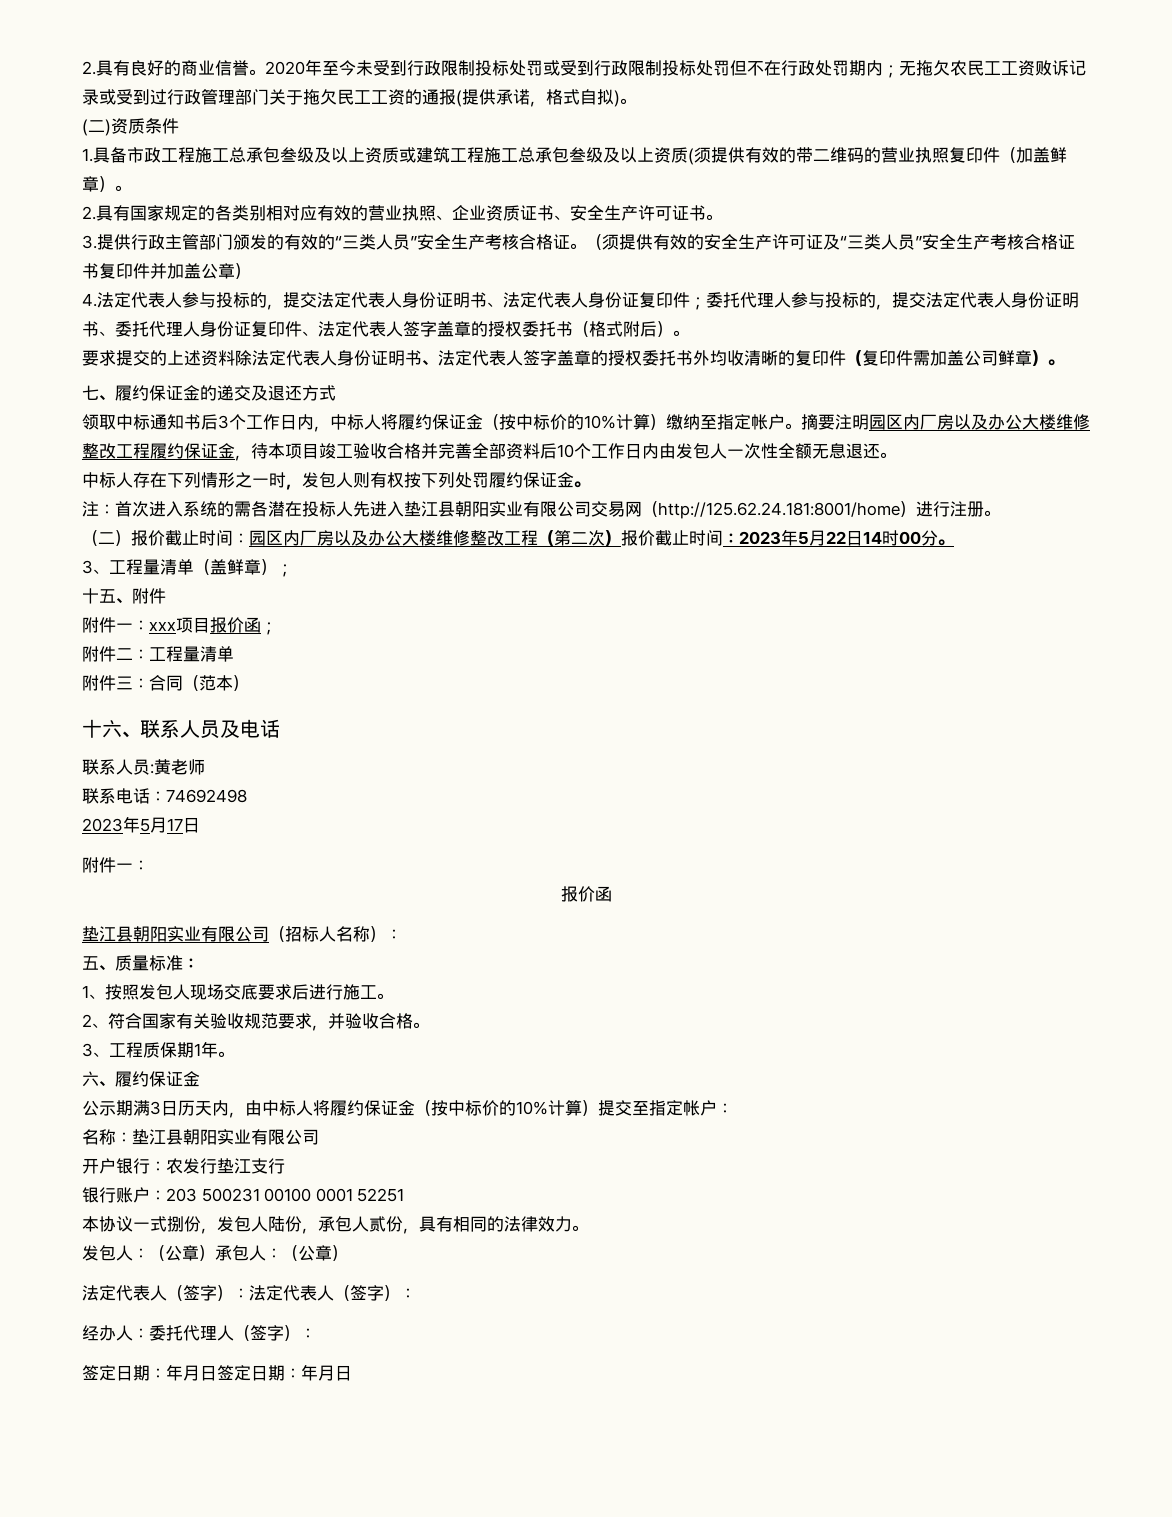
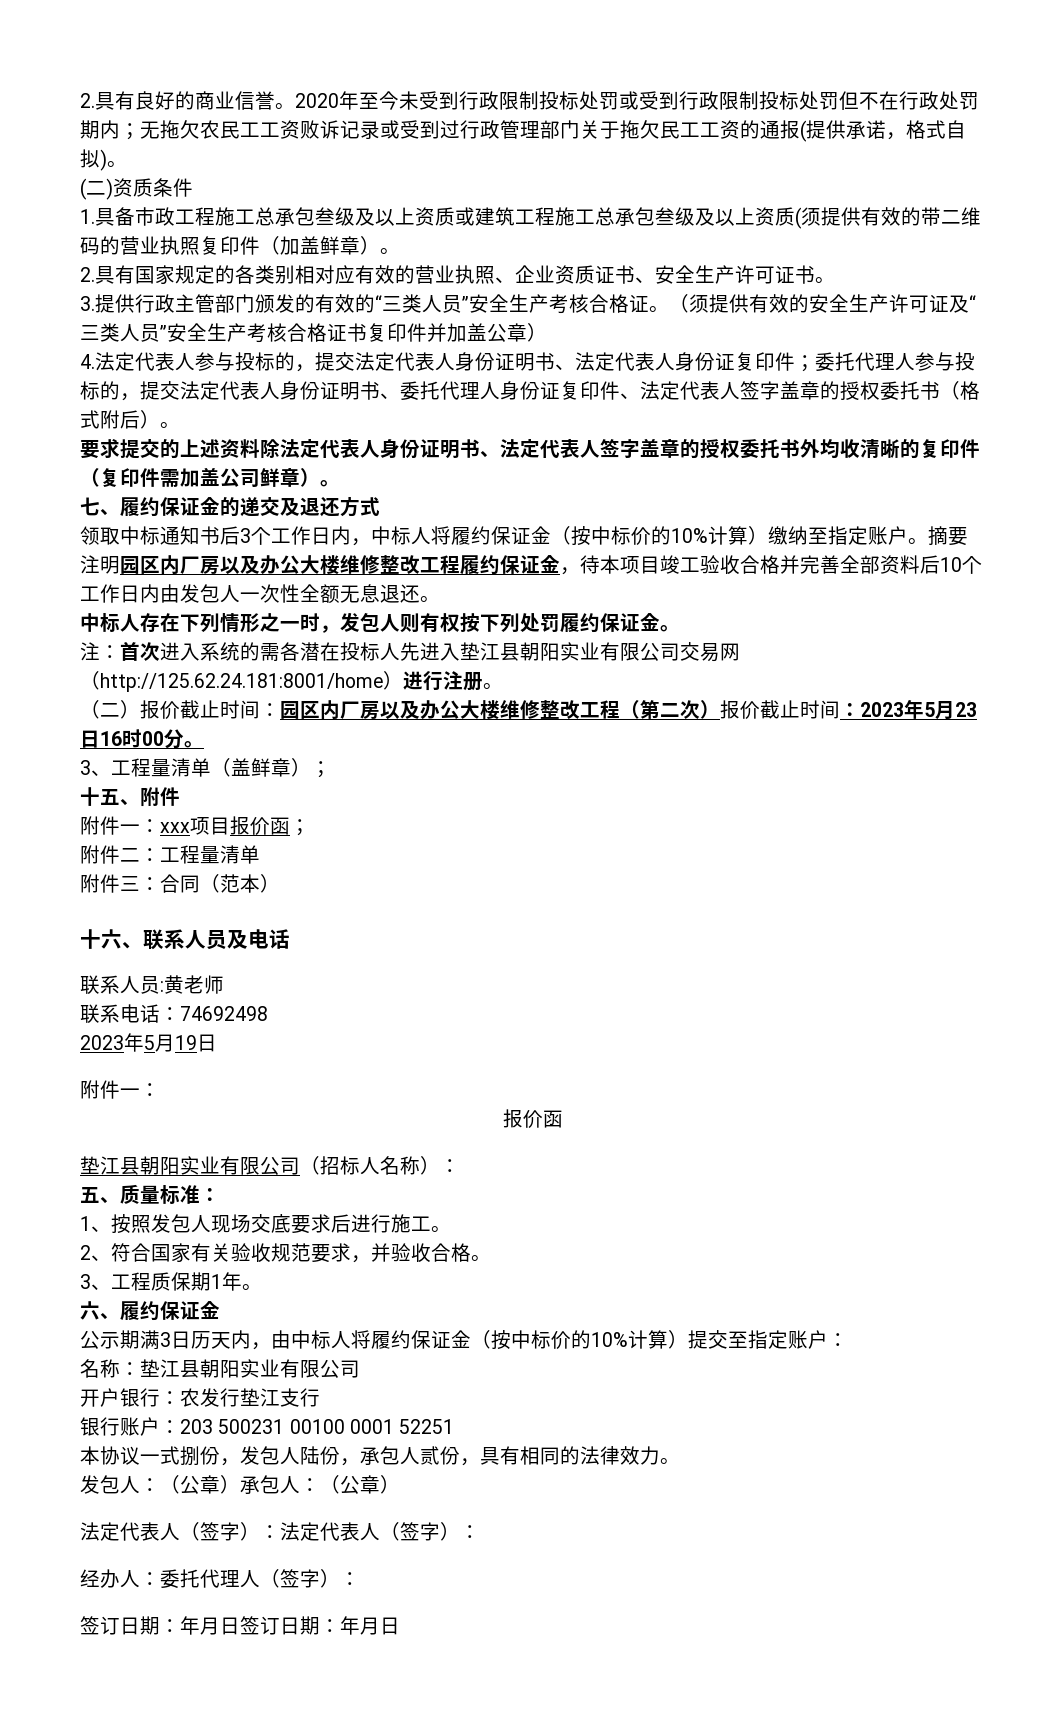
- 领取中标通知书后3个工作日内，中标人将履约保证金（按中标价的10%计算）缴纳至指定帐户。
+ 领取中标通知书后3个工作日内，中标人将履约保证金（按中标价的10%计算）缴纳至指定账户。
- （二）报价截止时间：园区内厂房以及办公大楼维修整改工程（第二次）报价截止时间：2023年5月22日14时00分。
+ （二）报价截止时间：园区内厂房以及办公大楼维修整改工程（第二次）报价截止时间：2023年5月23日16时00分。
- 2023年5月17日
+ 2023年5月19日
- 公示期满3日历天内，由中标人将履约保证金（按中标价的10%计算）提交至指定帐户：
+ 公示期满3日历天内，由中标人将履约保证金（按中标价的10%计算）提交至指定账户：
- 签定日期：年月日签定日期：年月日
+ 签订日期：年月日签订日期：年月日

